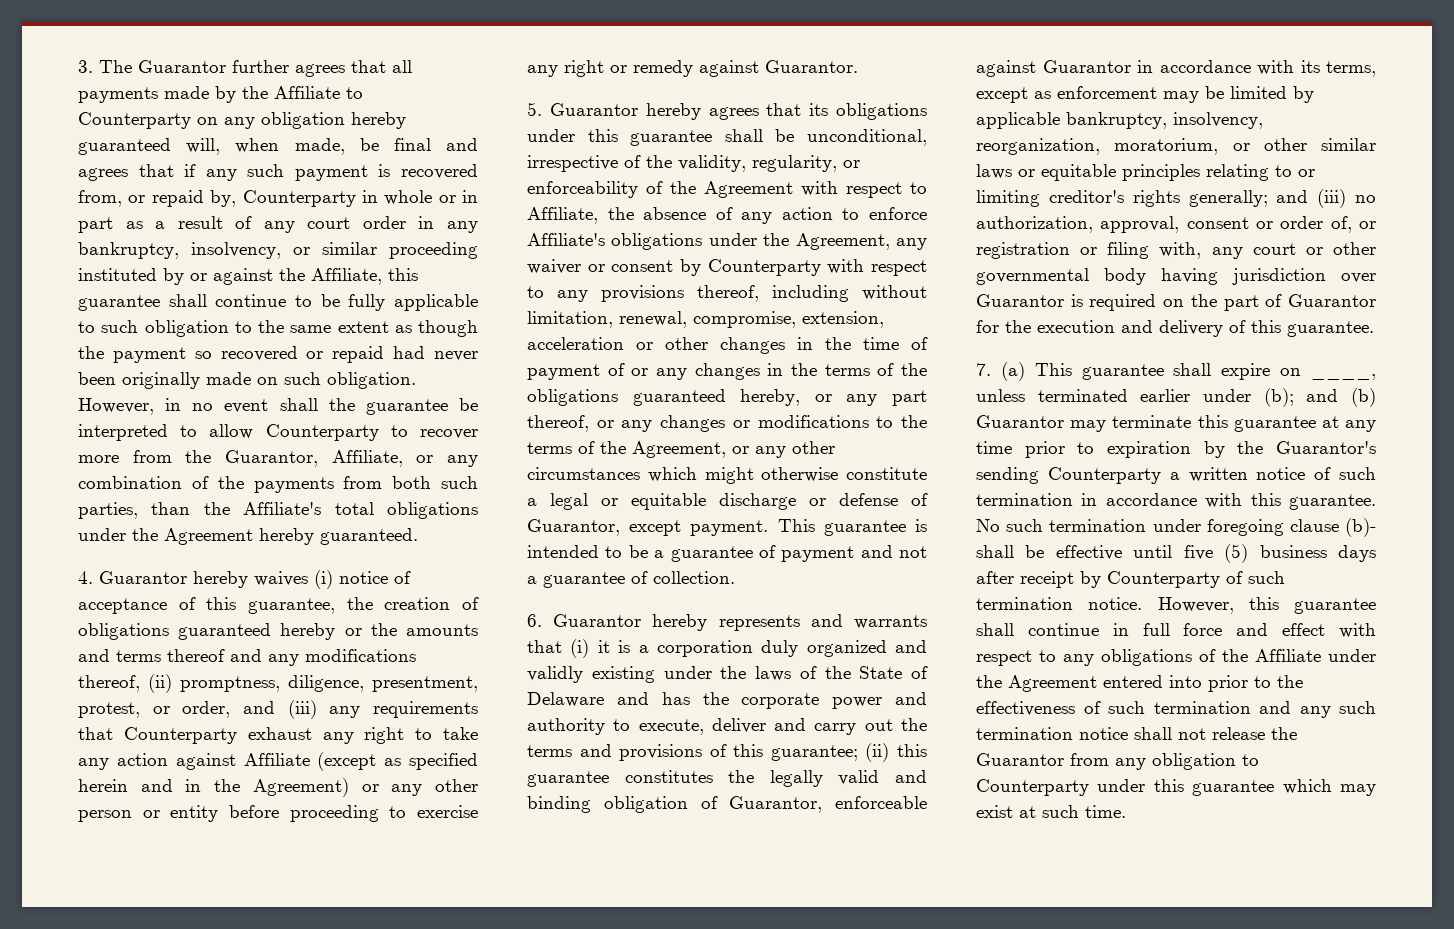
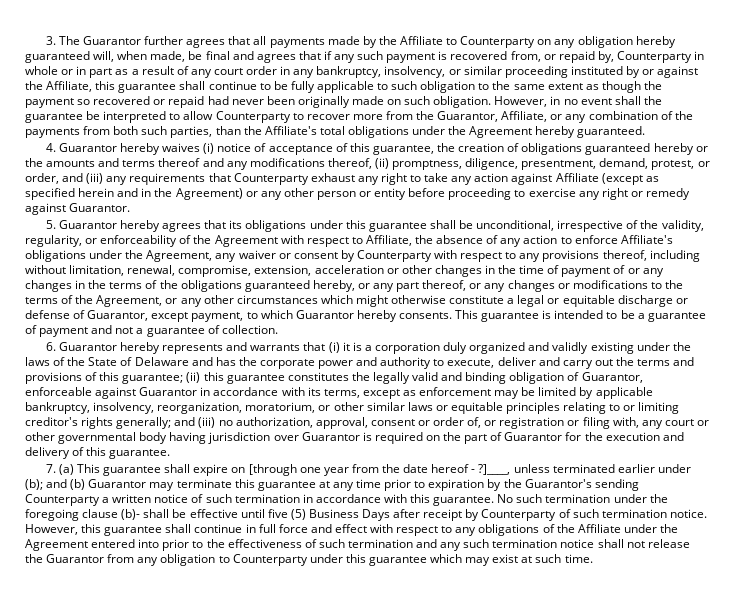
- 4. Guarantor hereby waives (i) notice of acceptance of this guarantee, the creation of obligations guaranteed hereby or the amounts and terms thereof and any modifications thereof, (ii) promptness, diligence, presentment, protest, or order, and (iii) any requirements that Counterparty exhaust any right to take any action against Affiliate (except as specified herein and in the Agreement) or any other person or entity before proceeding to exercise any right or remedy against Guarantor.
+ 4. Guarantor hereby waives (i) notice of acceptance of this guarantee, the creation of obligations guaranteed hereby or the amounts and terms thereof and any modifications thereof, (ii) promptness, diligence, presentment, demand, protest, or order, and (iii) any requirements that Counterparty exhaust any right to take any action against Affiliate (except as specified herein and in the Agreement) or any other person or entity before proceeding to exercise any right or remedy against Guarantor.
- 5. Guarantor hereby agrees that its obligations under this guarantee shall be unconditional, irrespective of the validity, regularity, or enforceability of the Agreement with respect to Affiliate, the absence of any action to enforce Affiliate's obligations under the Agreement, any waiver or consent by Counterparty with respect to any provisions thereof, including without limitation, renewal, compromise, extension, acceleration or other changes in the time of payment of or any changes in the terms of the obligations guaranteed hereby, or any part thereof, or any changes or modifications to the terms of the Agreement, or any other circumstances which might otherwise constitute a legal or equitable discharge or defense of Guarantor, except payment.
+ 5. Guarantor hereby agrees that its obligations under this guarantee shall be unconditional, irrespective of the validity, regularity, or enforceability of the Agreement with respect to Affiliate, the absence of any action to enforce Affiliate's obligations under the Agreement, any waiver or consent by Counterparty with respect to any provisions thereof, including without limitation, renewal, compromise, extension, acceleration or other changes in the time of payment of or any changes in the terms of the obligations guaranteed hereby, or any part thereof, or any changes or modifications to the terms of the Agreement, or any other circumstances which might otherwise constitute a legal or equitable discharge or defense of Guarantor, except payment, to which Guarantor hereby consents.
- 7. (a) This guarantee shall expire on ____, unless terminated earlier under (b); and (b) Guarantor may terminate this guarantee at any time prior to expiration by the Guarantor's sending Counterparty a written notice of such termination in accordance with this guarantee.
+ 7. (a) This guarantee shall expire on [through one year from the date hereof - ?]____, unless terminated earlier under (b); and (b) Guarantor may terminate this guarantee at any time prior to expiration by the Guarantor's sending Counterparty a written notice of such termination in accordance with this guarantee.
- No such termination under foregoing clause (b)- shall be effective until five (5) business days after receipt by Counterparty of such termination notice.
+ No such termination under the foregoing clause (b)- shall be effective until five (5) Business Days after receipt by Counterparty of such termination notice.

